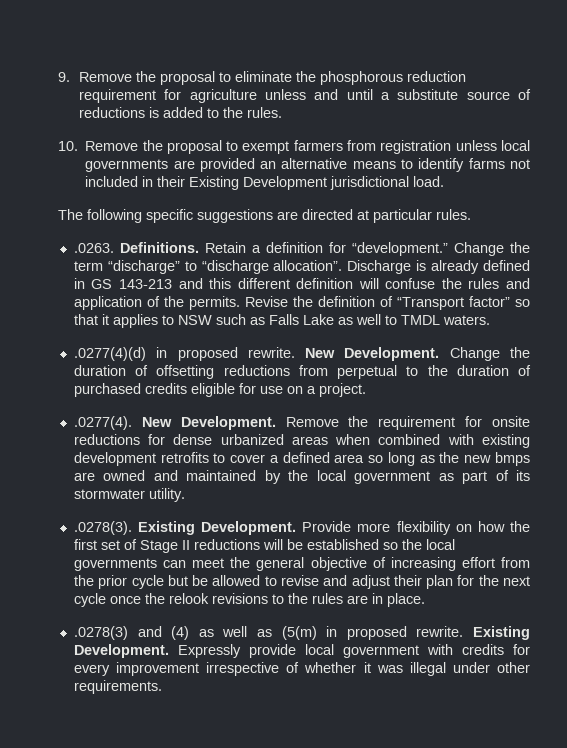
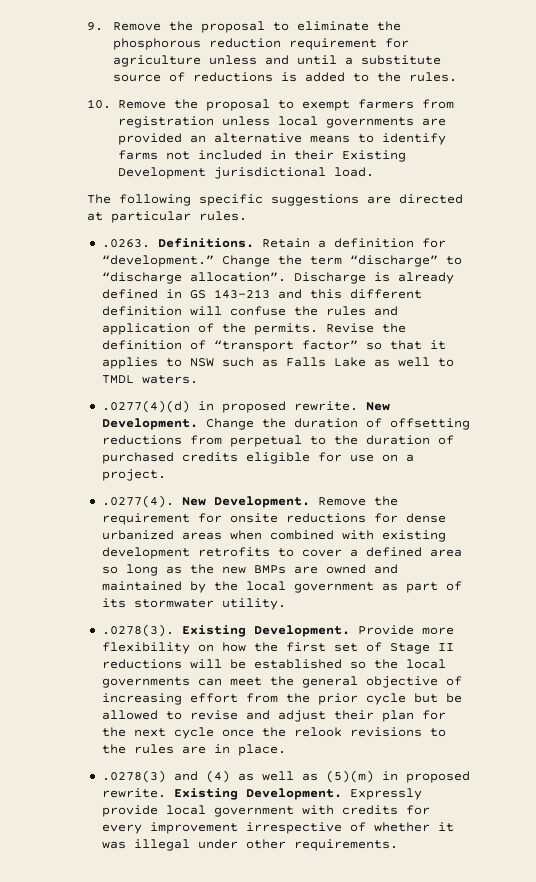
- Revise the definition of “Transport factor” so that it applies to NSW such as Falls Lake as well to TMDL waters.
+ Revise the definition of “transport factor” so that it applies to NSW such as Falls Lake as well to TMDL waters.
- Remove the requirement for onsite reductions for dense urbanized areas when combined with existing development retrofits to cover a defined area so long as the new bmps are owned and maintained by the local government as part of its stormwater utility.
+ Remove the requirement for onsite reductions for dense urbanized areas when combined with existing development retrofits to cover a defined area so long as the new BMPs are owned and maintained by the local government as part of its stormwater utility.
- .0278(3) and (4) as well as (5(m) in proposed rewrite.
+ .0278(3) and (4) as well as (5)(m) in proposed rewrite.

